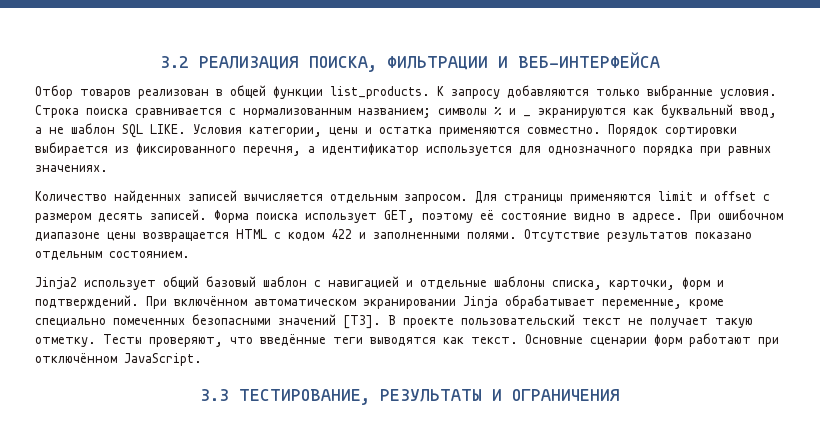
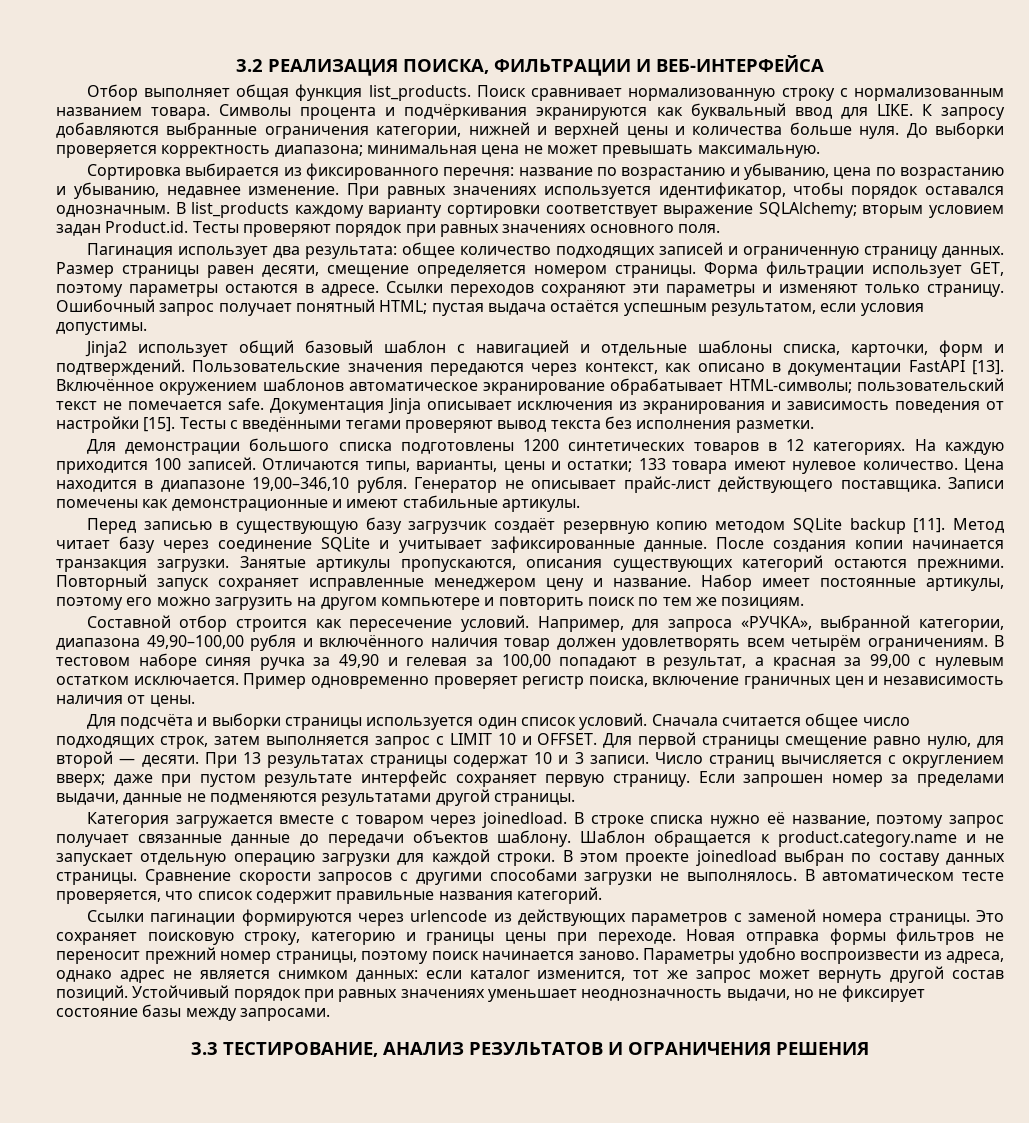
- Отбор товаров реализован в общей функции list_products. К запросу добавляются только выбранные условия. Строка поиска сравнивается с нормализованным названием; символы % и _ экранируются как буквальный ввод, а не шаблон SQL LIKE. Условия категории, цены и остатка применяются совместно. Порядок сортировки выбирается из фиксированного перечня, а идентификатор используется для однозначного порядка при равных значениях.
- Количество найденных записей вычисляется отдельным запросом. Для страницы применяются limit и offset с размером десять записей. Форма поиска использует GET, поэтому её состояние видно в адресе. При ошибочном диапазоне цены возвращается HTML с кодом 422 и заполненными полями. Отсутствие результатов показано отдельным состоянием.
+ Отбор выполняет общая функция list_products. Поиск сравнивает нормализованную строку с нормализованным названием товара. Символы процента и подчёркивания экранируются как буквальный ввод для LIKE. К запросу добавляются выбранные ограничения категории, нижней и верхней цены и количества больше нуля. До выборки проверяется корректность диапазона; минимальная цена не может превышать максимальную.
+ Сортировка выбирается из фиксированного перечня: название по возрастанию и убыванию, цена по возрастанию и убыванию, недавнее изменение. При равных значениях используется идентификатор, чтобы порядок оставался однозначным. В list_products каждому варианту сортировки соответствует выражение SQLAlchemy; вторым условием задан Product.id. Тесты проверяют порядок при равных значениях основного поля.
+ Пагинация использует два результата: общее количество подходящих записей и ограниченную страницу данных. Размер страницы равен десяти, смещение определяется номером страницы. Форма фильтрации использует GET, поэтому параметры остаются в адресе. Ссылки переходов сохраняют эти параметры и изменяют только страницу. Ошибочный запрос получает понятный HTML; пустая выдача остаётся успешным результатом, если условия допустимы.
- При включённом автоматическом экранировании Jinja обрабатывает переменные, кроме специально помеченных безопасными значений [T3]. В проекте пользовательский текст не получает такую отметку. Тесты проверяют, что введённые теги выводятся как текст. Основные сценарии форм работают при отключённом JavaScript.
+ Пользовательские значения передаются через контекст, как описано в документации FastAPI [13]. Включённое окружением шаблонов автоматическое экранирование обрабатывает HTML-символы; пользовательский текст не помечается safe. Документация Jinja описывает исключения из экранирования и зависимость поведения от настройки [15]. Тесты с введёнными тегами проверяют вывод текста без исполнения разметки.
+ Для демонстрации большого списка подготовлены 1200 синтетических товаров в 12 категориях. На каждую приходится 100 записей. Отличаются типы, варианты, цены и остатки; 133 товара имеют нулевое количество. Цена находится в диапазоне 19,00–346,10 рубля. Генератор не описывает прайс-лист действующего поставщика. Записи помечены как демонстрационные и имеют стабильные артикулы.
+ Перед записью в существующую базу загрузчик создаёт резервную копию методом SQLite backup [11]. Метод читает базу через соединение SQLite и учитывает зафиксированные данные. После создания копии начинается транзакция загрузки. Занятые артикулы пропускаются, описания существующих категорий остаются прежними. Повторный запуск сохраняет исправленные менеджером цену и название. Набор имеет постоянные артикулы, поэтому его можно загрузить на другом компьютере и повторить поиск по тем же позициям.
+ Составной отбор строится как пересечение условий. Например, для запроса «РУЧКА», выбранной категории, диапазона 49,90–100,00 рубля и включённого наличия товар должен удовлетворять всем четырём ограничениям. В тестовом наборе синяя ручка за 49,90 и гелевая за 100,00 попадают в результат, а красная за 99,00 с нулевым остатком исключается. Пример одновременно проверяет регистр поиска, включение граничных цен и независимость наличия от цены.
+ Для подсчёта и выборки страницы используется один список условий. Сначала считается общее число подходящих строк, затем выполняется запрос с LIMIT 10 и OFFSET. Для первой страницы смещение равно нулю, для второй — десяти. При 13 результатах страницы содержат 10 и 3 записи. Число страниц вычисляется с округлением вверх; даже при пустом результате интерфейс сохраняет первую страницу. Если запрошен номер за пределами выдачи, данные не подменяются результатами другой страницы.
+ Категория загружается вместе с товаром через joinedload. В строке списка нужно её название, поэтому запрос получает связанные данные до передачи объектов шаблону. Шаблон обращается к product.category.name и не запускает отдельную операцию загрузки для каждой строки. В этом проекте joinedload выбран по составу данных страницы. Сравнение скорости запросов с другими способами загрузки не выполнялось. В автоматическом тесте проверяется, что список содержит правильные названия категорий.
+ Ссылки пагинации формируются через urlencode из действующих параметров с заменой номера страницы. Это сохраняет поисковую строку, категорию и границы цены при переходе. Новая отправка формы фильтров не переносит прежний номер страницы, поэтому поиск начинается заново. Параметры удобно воспроизвести из адреса, однако адрес не является снимком данных: если каталог изменится, тот же запрос может вернуть другой состав позиций. Устойчивый порядок при равных значениях уменьшает неоднозначность выдачи, но не фиксирует состояние базы между запросами.
- 3.3 ТЕСТИРОВАНИЕ, РЕЗУЛЬТАТЫ И ОГРАНИЧЕНИЯ
+ 3.3 ТЕСТИРОВАНИЕ, АНАЛИЗ РЕЗУЛЬТАТОВ И ОГРАНИЧЕНИЯ РЕШЕНИЯ

